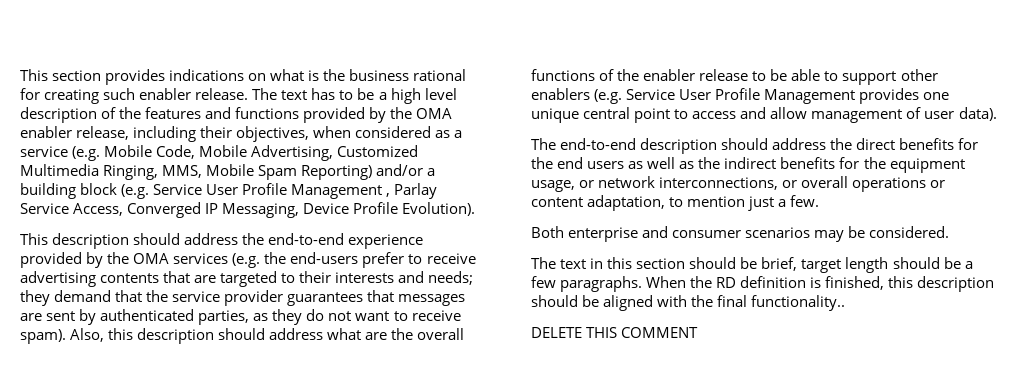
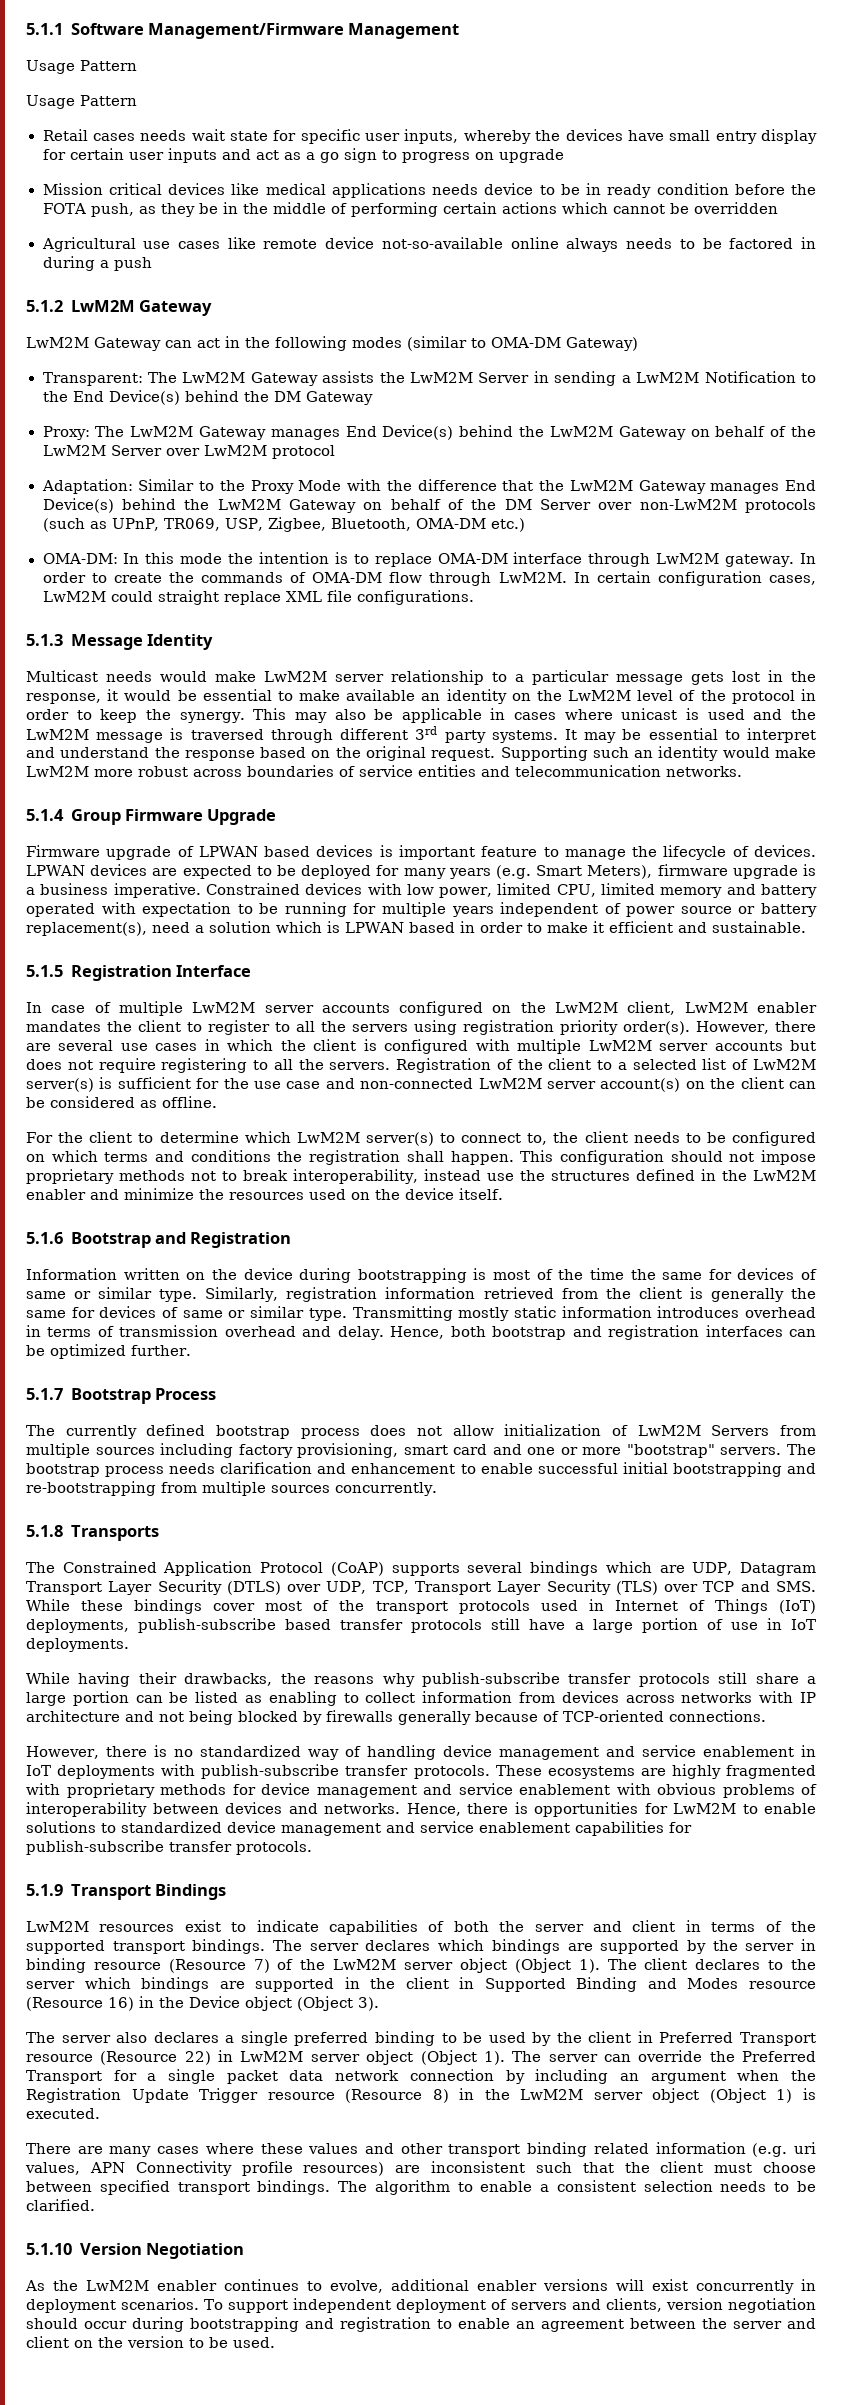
- This section provides indications on what is the business rational for creating such enabler release. The text has to be a high level description of the features and functions provided by the OMA enabler release, including their objectives, when considered as a service (e.g. Mobile Code, Mobile Advertising, Customized Multimedia Ringing, MMS, Mobile Spam Reporting) and/or a building block (e.g. Service User Profile Management , Parlay Service Access, Converged IP Messaging, Device Profile Evolution).
- This description should address the end-to-end experience provided by the OMA services (e.g. the end-users prefer to receive advertising contents that are targeted to their interests and needs; they demand that the service provider guarantees that messages are sent by authenticated parties, as they do not want to receive spam). Also, this description should address what are the overall functions of the enabler release to be able to support other enablers (e.g. Service User Profile Management provides one unique central point to access and allow management of user data).
- The end-to-end description should address the direct benefits for the end users as well as the indirect benefits for the equipment usage, or network interconnections, or overall operations or content adaptation, to mention just a few.
- Both enterprise and consumer scenarios may be considered.
- The text in this section should be brief, target length should be a few paragraphs. When the RD definition is finished, this description should be aligned with the final functionality..
- DELETE THIS COMMENT
+ 5.1.1 Software Management/Firmware Management
+ Usage Pattern
+ Usage Pattern
+ Retail cases needs wait state for specific user inputs, whereby the devices have small entry display for certain user inputs and act as a go sign to progress on upgrade
+ Mission critical devices like medical applications needs device to be in ready condition before the FOTA push, as they be in the middle of performing certain actions which cannot be overridden
+ Agricultural use cases like remote device not-so-available online always needs to be factored in during a push
+ 5.1.2 LwM2M Gateway
+ LwM2M Gateway can act in the following modes (similar to OMA-DM Gateway)
+ Transparent: The LwM2M Gateway assists the LwM2M Server in sending a LwM2M Notification to the End Device(s) behind the DM Gateway
+ Proxy: The LwM2M Gateway manages End Device(s) behind the LwM2M Gateway on behalf of the LwM2M Server over LwM2M protocol
+ Adaptation: Similar to the Proxy Mode with the difference that the LwM2M Gateway manages End Device(s) behind the LwM2M Gateway on behalf of the DM Server over non-LwM2M protocols (such as UPnP, TR069, USP, Zigbee, Bluetooth, OMA-DM etc.)
+ OMA-DM: In this mode the intention is to replace OMA-DM interface through LwM2M gateway. In order to create the commands of OMA-DM flow through LwM2M. In certain configuration cases, LwM2M could straight replace XML file configurations.
+ 5.1.3 Message Identity
+ Multicast needs would make LwM2M server relationship to a particular message gets lost in the response, it would be essential to make available an identity on the LwM2M level of the protocol in order to keep the synergy. This may also be applicable in cases where unicast is used and the LwM2M message is traversed through different 3rd party systems. It may be essential to interpret and understand the response based on the original request. Supporting such an identity would make LwM2M more robust across boundaries of service entities and telecommunication networks.
+ 5.1.4 Group Firmware Upgrade
+ Firmware upgrade of LPWAN based devices is important feature to manage the lifecycle of devices. LPWAN devices are expected to be deployed for many years (e.g. Smart Meters), firmware upgrade is a business imperative. Constrained devices with low power, limited CPU, limited memory and battery operated with expectation to be running for multiple years independent of power source or battery replacement(s), need a solution which is LPWAN based in order to make it efficient and sustainable.
+ 5.1.5 Registration Interface
+ In case of multiple LwM2M server accounts configured on the LwM2M client, LwM2M enabler mandates the client to register to all the servers using registration priority order(s). However, there are several use cases in which the client is configured with multiple LwM2M server accounts but does not require registering to all the servers. Registration of the client to a selected list of LwM2M server(s) is sufficient for the use case and non-connected LwM2M server account(s) on the client can be considered as offline.
+ For the client to determine which LwM2M server(s) to connect to, the client needs to be configured on which terms and conditions the registration shall happen. This configuration should not impose proprietary methods not to break interoperability, instead use the structures defined in the LwM2M enabler and minimize the resources used on the device itself.
+ 5.1.6 Bootstrap and Registration
+ Information written on the device during bootstrapping is most of the time the same for devices of same or similar type. Similarly, registration information retrieved from the client is generally the same for devices of same or similar type. Transmitting mostly static information introduces overhead in terms of transmission overhead and delay. Hence, both bootstrap and registration interfaces can be optimized further.
+ 5.1.7 Bootstrap Process
+ The currently defined bootstrap process does not allow initialization of LwM2M Servers from multiple sources including factory provisioning, smart card and one or more "bootstrap" servers. The bootstrap process needs clarification and enhancement to enable successful initial bootstrapping and re-bootstrapping from multiple sources concurrently.
+ 5.1.8 Transports
+ The Constrained Application Protocol (CoAP) supports several bindings which are UDP, Datagram Transport Layer Security (DTLS) over UDP, TCP, Transport Layer Security (TLS) over TCP and SMS. While these bindings cover most of the transport protocols used in Internet of Things (IoT) deployments, publish-subscribe based transfer protocols still have a large portion of use in IoT deployments.
+ While having their drawbacks, the reasons why publish-subscribe transfer protocols still share a large portion can be listed as enabling to collect information from devices across networks with IP architecture and not being blocked by firewalls generally because of TCP-oriented connections.
+ However, there is no standardized way of handling device management and service enablement in IoT deployments with publish-subscribe transfer protocols. These ecosystems are highly fragmented with proprietary methods for device management and service enablement with obvious problems of interoperability between devices and networks. Hence, there is opportunities for LwM2M to enable solutions to standardized device management and service enablement capabilities for publish-subscribe transfer protocols.
+ 5.1.9 Transport Bindings
+ LwM2M resources exist to indicate capabilities of both the server and client in terms of the supported transport bindings. The server declares which bindings are supported by the server in binding resource (Resource 7) of the LwM2M server object (Object 1). The client declares to the server which bindings are supported in the client in Supported Binding and Modes resource (Resource 16) in the Device object (Object 3).
+ The server also declares a single preferred binding to be used by the client in Preferred Transport resource (Resource 22) in LwM2M server object (Object 1). The server can override the Preferred Transport for a single packet data network connection by including an argument when the Registration Update Trigger resource (Resource 8) in the LwM2M server object (Object 1) is executed.
+ There are many cases where these values and other transport binding related information (e.g. uri values, APN Connectivity profile resources) are inconsistent such that the client must choose between specified transport bindings. The algorithm to enable a consistent selection needs to be clarified.
+ 5.1.10 Version Negotiation
+ As the LwM2M enabler continues to evolve, additional enabler versions will exist concurrently in deployment scenarios. To support independent deployment of servers and clients, version negotiation should occur during bootstrapping and registration to enable an agreement between the server and client on the version to be used.

